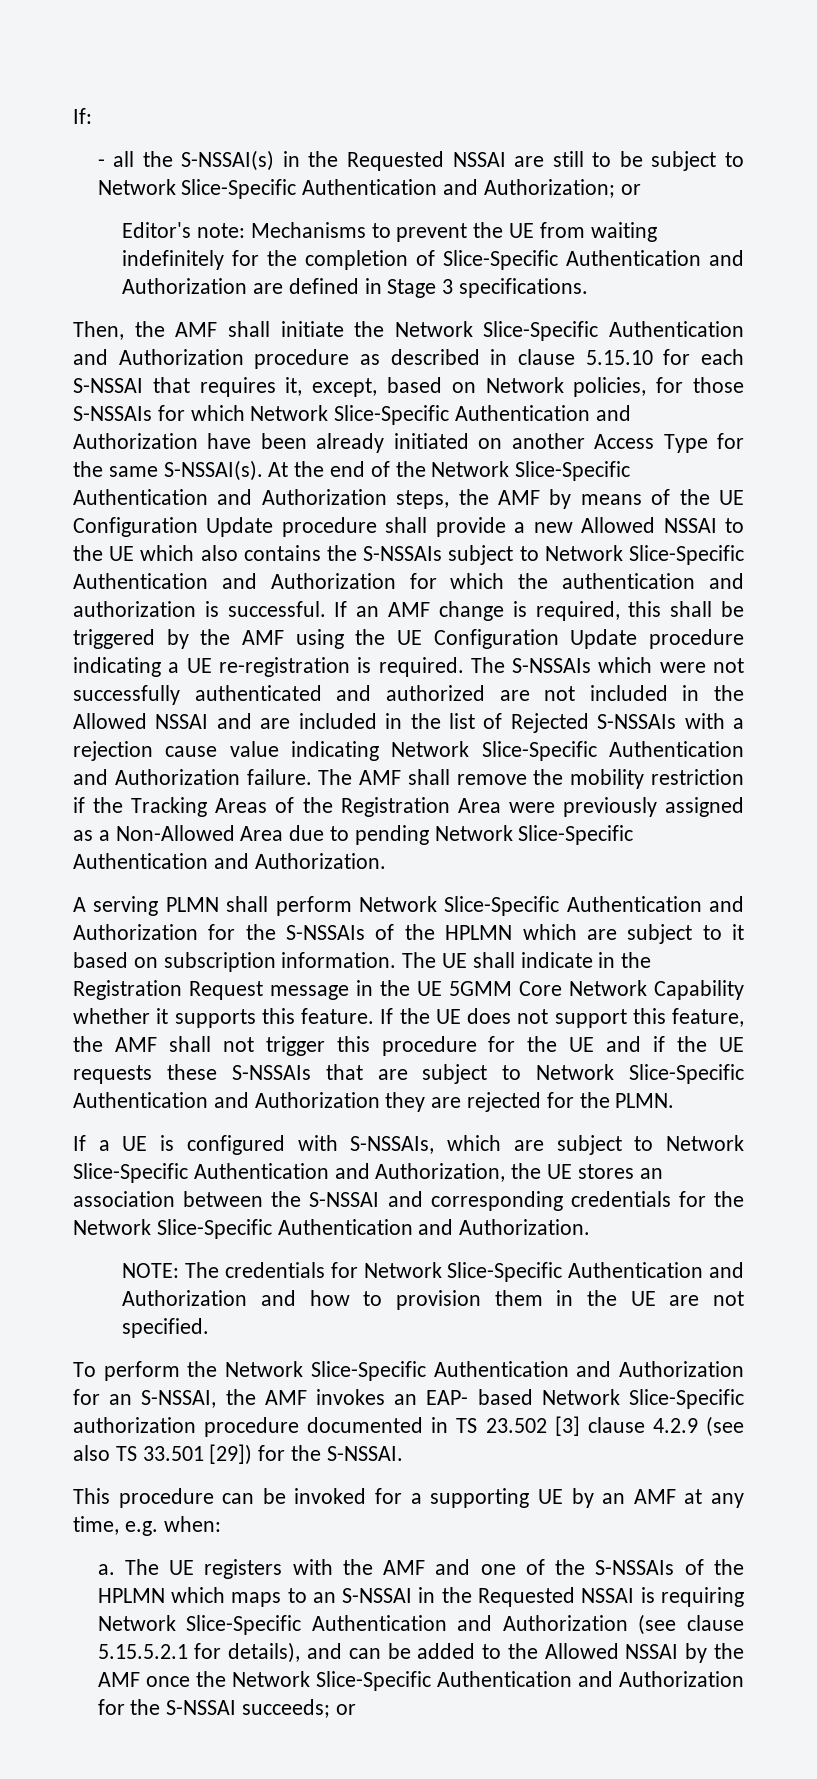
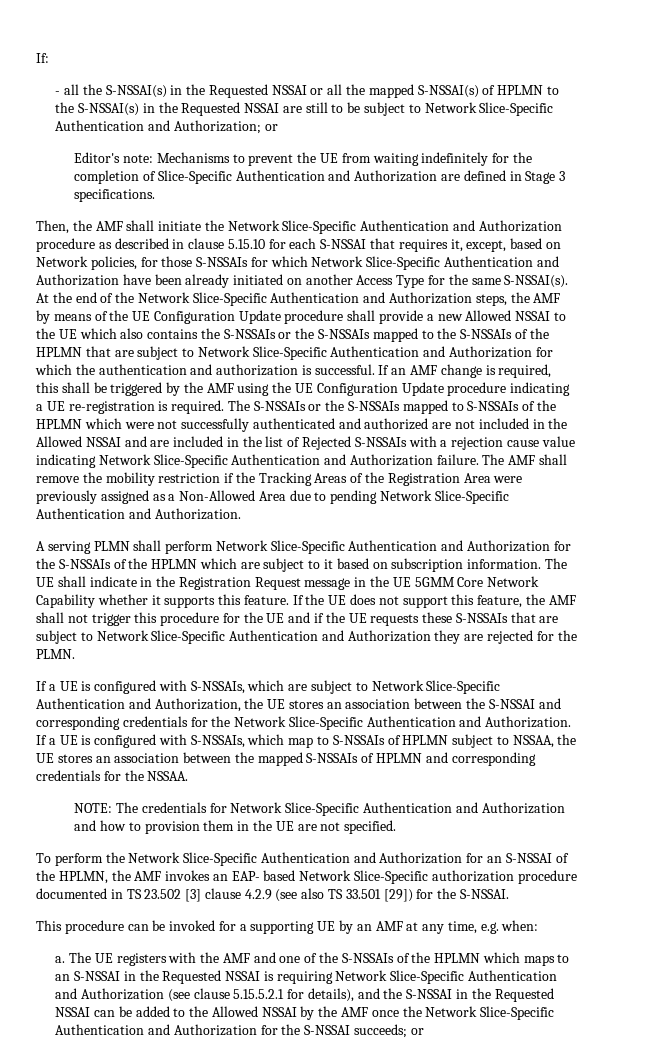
- - all the S-NSSAI(s) in the Requested NSSAI are still to be subject to Network Slice-Specific Authentication and Authorization; or
+ - all the S-NSSAI(s) in the Requested NSSAI or all the mapped S-NSSAI(s) of HPLMN to the S-NSSAI(s) in the Requested NSSAI are still to be subject to Network Slice-Specific Authentication and Authorization; or
- At the end of the Network Slice-Specific Authentication and Authorization steps, the AMF by means of the UE Configuration Update procedure shall provide a new Allowed NSSAI to the UE which also contains the S-NSSAIs subject to Network Slice-Specific Authentication and Authorization for which the authentication and authorization is successful.
+ At the end of the Network Slice-Specific Authentication and Authorization steps, the AMF by means of the UE Configuration Update procedure shall provide a new Allowed NSSAI to the UE which also contains the S-NSSAIs or the S-NSSAIs mapped to the S-NSSAIs of the HPLMN that are subject to Network Slice-Specific Authentication and Authorization for which the authentication and authorization is successful.
- The S-NSSAIs which were not successfully authenticated and authorized are not included in the Allowed NSSAI and are included in the list of Rejected S-NSSAIs with a rejection cause value indicating Network Slice-Specific Authentication and Authorization failure.
+ The S-NSSAIs or the S-NSSAIs mapped to S-NSSAIs of the HPLMN which were not successfully authenticated and authorized are not included in the Allowed NSSAI and are included in the list of Rejected S-NSSAIs with a rejection cause value indicating Network Slice-Specific Authentication and Authorization failure.
+ If a UE is configured with S-NSSAIs, which map to S-NSSAIs of HPLMN subject to NSSAA, the UE stores an association between the mapped S-NSSAIs of HPLMN and corresponding credentials for the NSSAA.
- To perform the Network Slice-Specific Authentication and Authorization for an S-NSSAI, the AMF invokes an EAP- based Network Slice-Specific authorization procedure documented in TS 23.502 [3] clause 4.2.9 (see also TS 33.501 [29]) for the S-NSSAI.
+ To perform the Network Slice-Specific Authentication and Authorization for an S-NSSAI of the HPLMN, the AMF invokes an EAP- based Network Slice-Specific authorization procedure documented in TS 23.502 [3] clause 4.2.9 (see also TS 33.501 [29]) for the S-NSSAI.
- The UE registers with the AMF and one of the S-NSSAIs of the HPLMN which maps to an S-NSSAI in the Requested NSSAI is requiring Network Slice-Specific Authentication and Authorization (see clause 5.15.5.2.1 for details), and can be added to the Allowed NSSAI by the AMF once the Network Slice-Specific Authentication and Authorization for the S-NSSAI succeeds; or
+ The UE registers with the AMF and one of the S-NSSAIs of the HPLMN which maps to an S-NSSAI in the Requested NSSAI is requiring Network Slice-Specific Authentication and Authorization (see clause 5.15.5.2.1 for details), and the S-NSSAI in the Requested NSSAI can be added to the Allowed NSSAI by the AMF once the Network Slice-Specific Authentication and Authorization for the S-NSSAI succeeds; or

